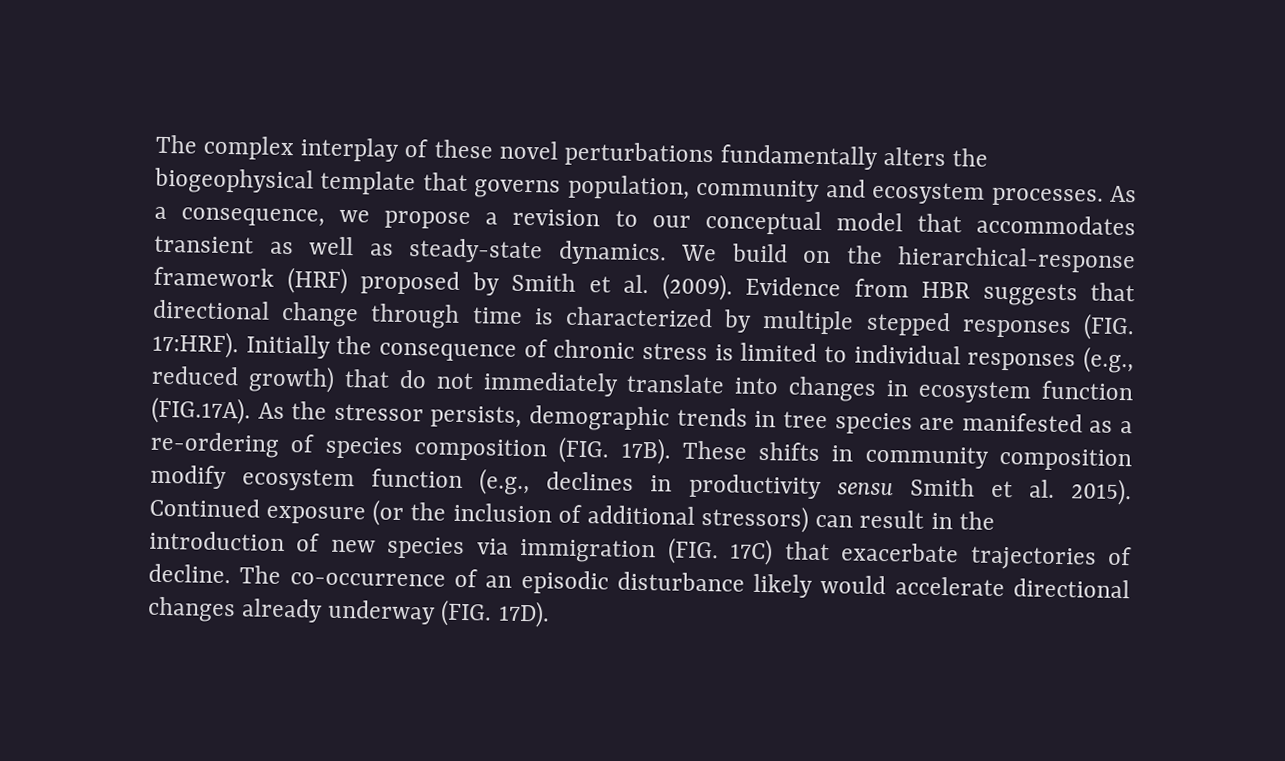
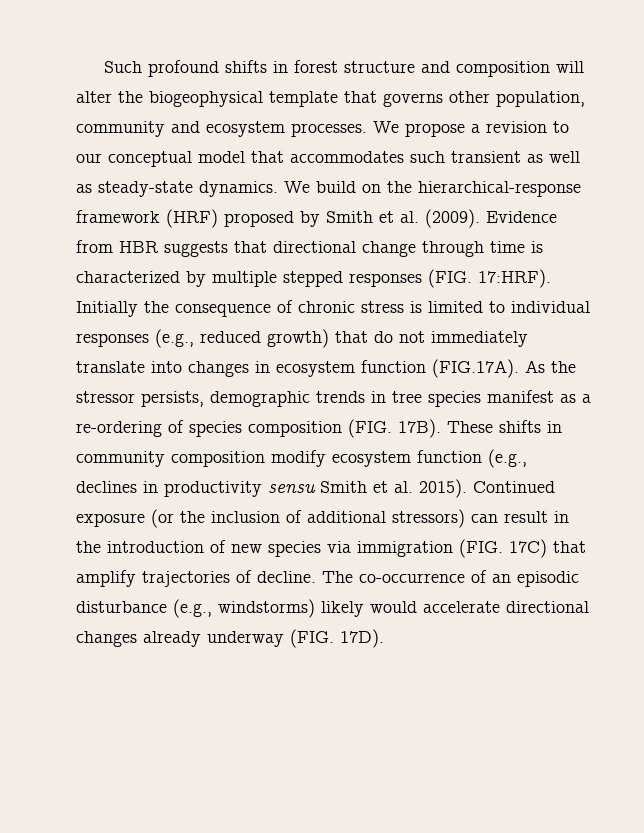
- The complex interplay of these novel perturbations fundamentally alters the biogeophysical template that governs population, community and ecosystem processes.
+ Such profound shifts in forest structure and composition will alter the biogeophysical template that governs other population, community and ecosystem processes.
- As a consequence, we propose a revision to our conceptual model that accommodates transient as well as steady-state dynamics.
+ We propose a revision to our conceptual model that accommodates such transient as well as steady-state dynamics.
- Initially the consequence of chronic stress is limited to individual responses (e.g., reduced growth) that do not immediately translate into changes in ecosystem function (FIG.17A). As the stressor persists, demographic trends in tree species are manifested as a re-ordering of species composition (FIG. 17B).
+ Initially the consequence of chronic stress is limited to individual responses (e.g., reduced growth) that do not immediately translate into changes in ecosystem function (FIG.17A). As the stressor persists, demographic trends in tree species manifest as a re-ordering of species composition (FIG. 17B).
- Continued exposure (or the inclusion of additional stressors) can result in the introduction of new species via immigration (FIG. 17C) that exacerbate trajectories of decline.
+ Continued exposure (or the inclusion of additional stressors) can result in the introduction of new species via immigration (FIG. 17C) that amplify trajectories of decline.
- The co-occurrence of an episodic disturbance likely would accelerate directional changes already underway (FIG. 17D).
+ The co-occurrence of an episodic disturbance (e.g., windstorms) likely would accelerate directional changes already underway (FIG. 17D).

